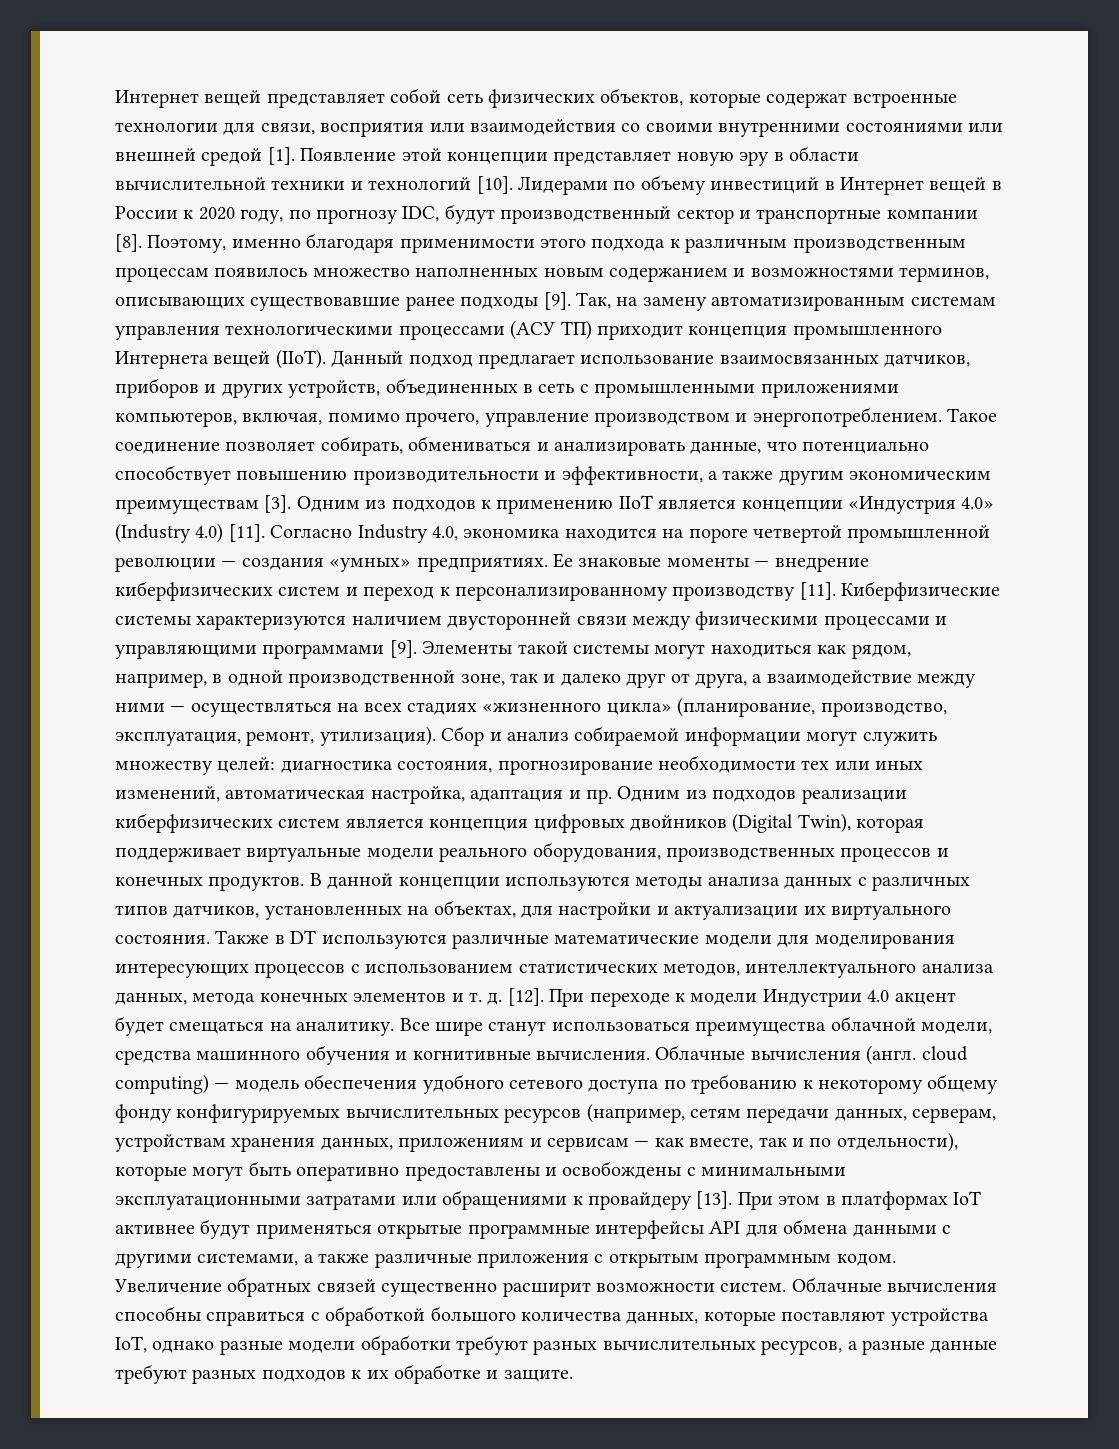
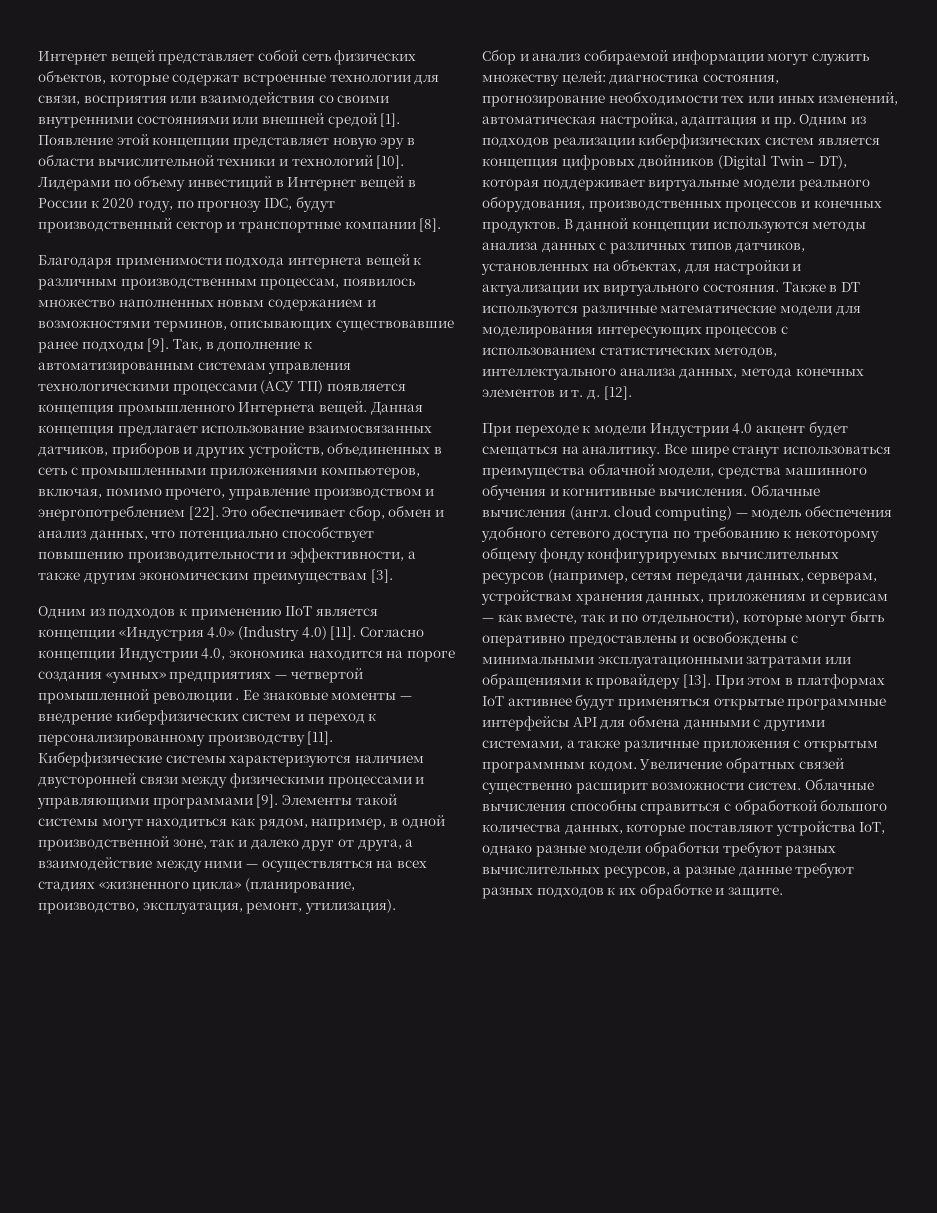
- Лидерами по объему инвестиций в Интернет вещей в России к 2020 году, по прогнозу IDC, будут производственный сектор и транспортные компании [8]. Поэтому, именно благодаря применимости этого подхода к различным производственным процессам появилось множество наполненных новым содержанием и возможностями терминов, описывающих существовавшие ранее подходы [9].
+ Лидерами по объему инвестиций в Интернет вещей в России к 2020 году, по прогнозу IDC, будут производственный сектор и транспортные компании [8].
+ Благодаря применимости подхода интернета вещей к различным производственным процессам, появилось множество наполненных новым содержанием и возможностями терминов, описывающих существовавшие ранее подходы [9].
- Так, на замену автоматизированным системам управления технологическими процессами (АСУ ТП) приходит концепция промышленного Интернета вещей (IIoT). Данный подход предлагает использование взаимосвязанных датчиков, приборов и других устройств, объединенных в сеть с промышленными приложениями компьютеров, включая, помимо прочего, управление производством и энергопотреблением. Такое соединение позволяет собирать, обмениваться и анализировать данные, что потенциально способствует повышению производительности и эффективности, а также другим экономическим преимуществам [3]. Одним из подходов к применению IIoT является концепции «Индустрия 4.0» (Industry 4.0) [11].
+ Так, в дополнение к автоматизированным системам управления технологическими процессами (АСУ ТП) появляется концепция промышленного Интернета вещей. Данная концепция предлагает использование взаимосвязанных датчиков, приборов и других устройств, объединенных в сеть с промышленными приложениями компьютеров, включая, помимо прочего, управление производством и энергопотреблением [22]. Это обеспечивает сбор, обмен и анализ данных, что потенциально способствует повышению производительности и эффективности, а также другим экономическим преимуществам [3].
+ Одним из подходов к применению IIoT является концепции «Индустрия 4.0» (Industry 4.0) [11].
- Согласно Industry 4.0, экономика находится на пороге четвертой промышленной революции — создания «умных» предприятиях.
+ Согласно концепции Индустрии 4.0, экономика находится на пороге создания «умных» предприятиях — четвертой промышленной революции .
- Элементы такой системы могут находиться как рядом, например, в одной производственной зоне, так и далеко друг от друга, а взаимодействие между ними — осуществляться на всех стадиях «жизненного цикла» (планирование, производство, эксплуатация, ремонт, утилизация). Сбор и анализ собираемой информации могут служить множеству целей: диагностика состояния, прогнозирование необходимости тех или иных изменений, автоматическая настройка, адаптация и пр.
+ Элементы такой системы могут находиться как рядом, например, в одной производственной зоне, так и далеко друг от друга, а взаимодействие между ними — осуществляться на всех стадиях «жизненного цикла» (планирование, производство, эксплуатация, ремонт, утилизация).
+ Сбор и анализ собираемой информации могут служить множеству целей: диагностика состояния, прогнозирование необходимости тех или иных изменений, автоматическая настройка, адаптация и пр.
- Одним из подходов реализации киберфизических систем является концепция цифровых двойников (Digital Twin), которая поддерживает виртуальные модели реального оборудования, производственных процессов и конечных продуктов.
+ Одним из подходов реализации киберфизических систем является концепция цифровых двойников (Digital Twin – DT), которая поддерживает виртуальные модели реального оборудования, производственных процессов и конечных продуктов.
- [12]. При переходе к модели Индустрии 4.0 акцент будет смещаться на аналитику.
+ [12].
+ При переходе к модели Индустрии 4.0 акцент будет смещаться на аналитику.

